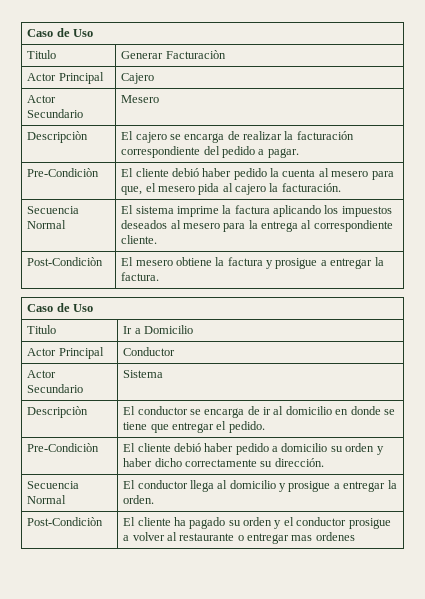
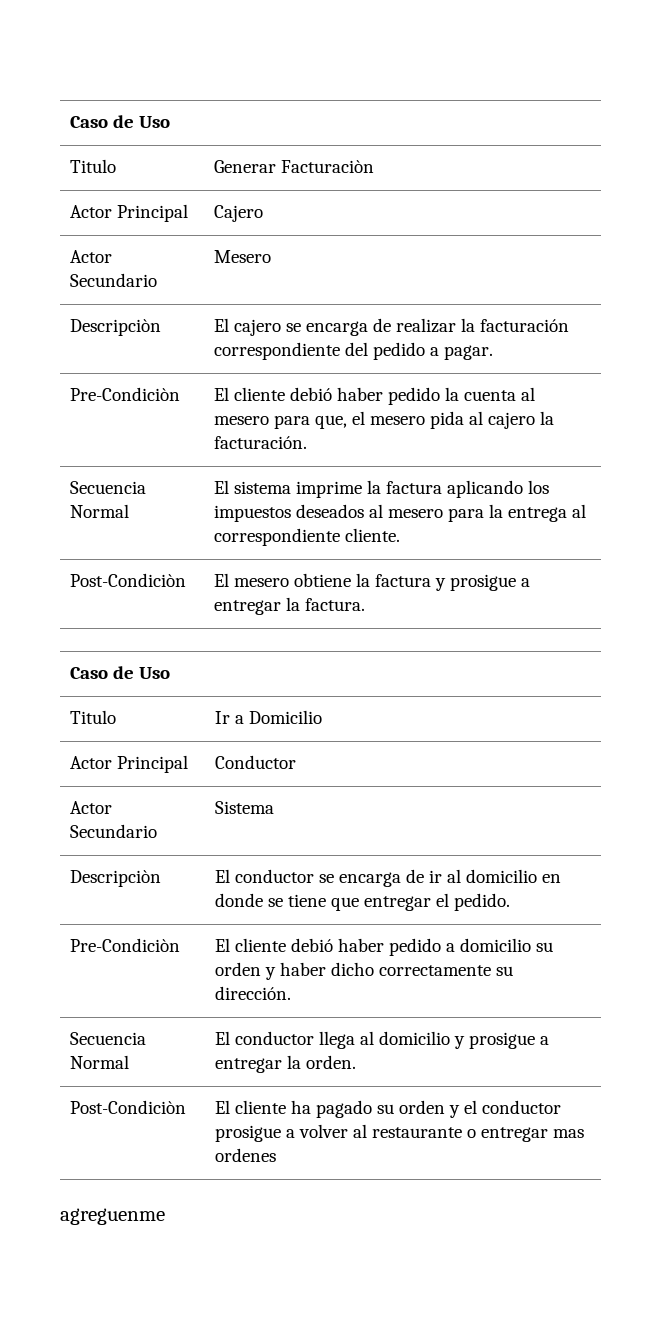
+ agreguenme

